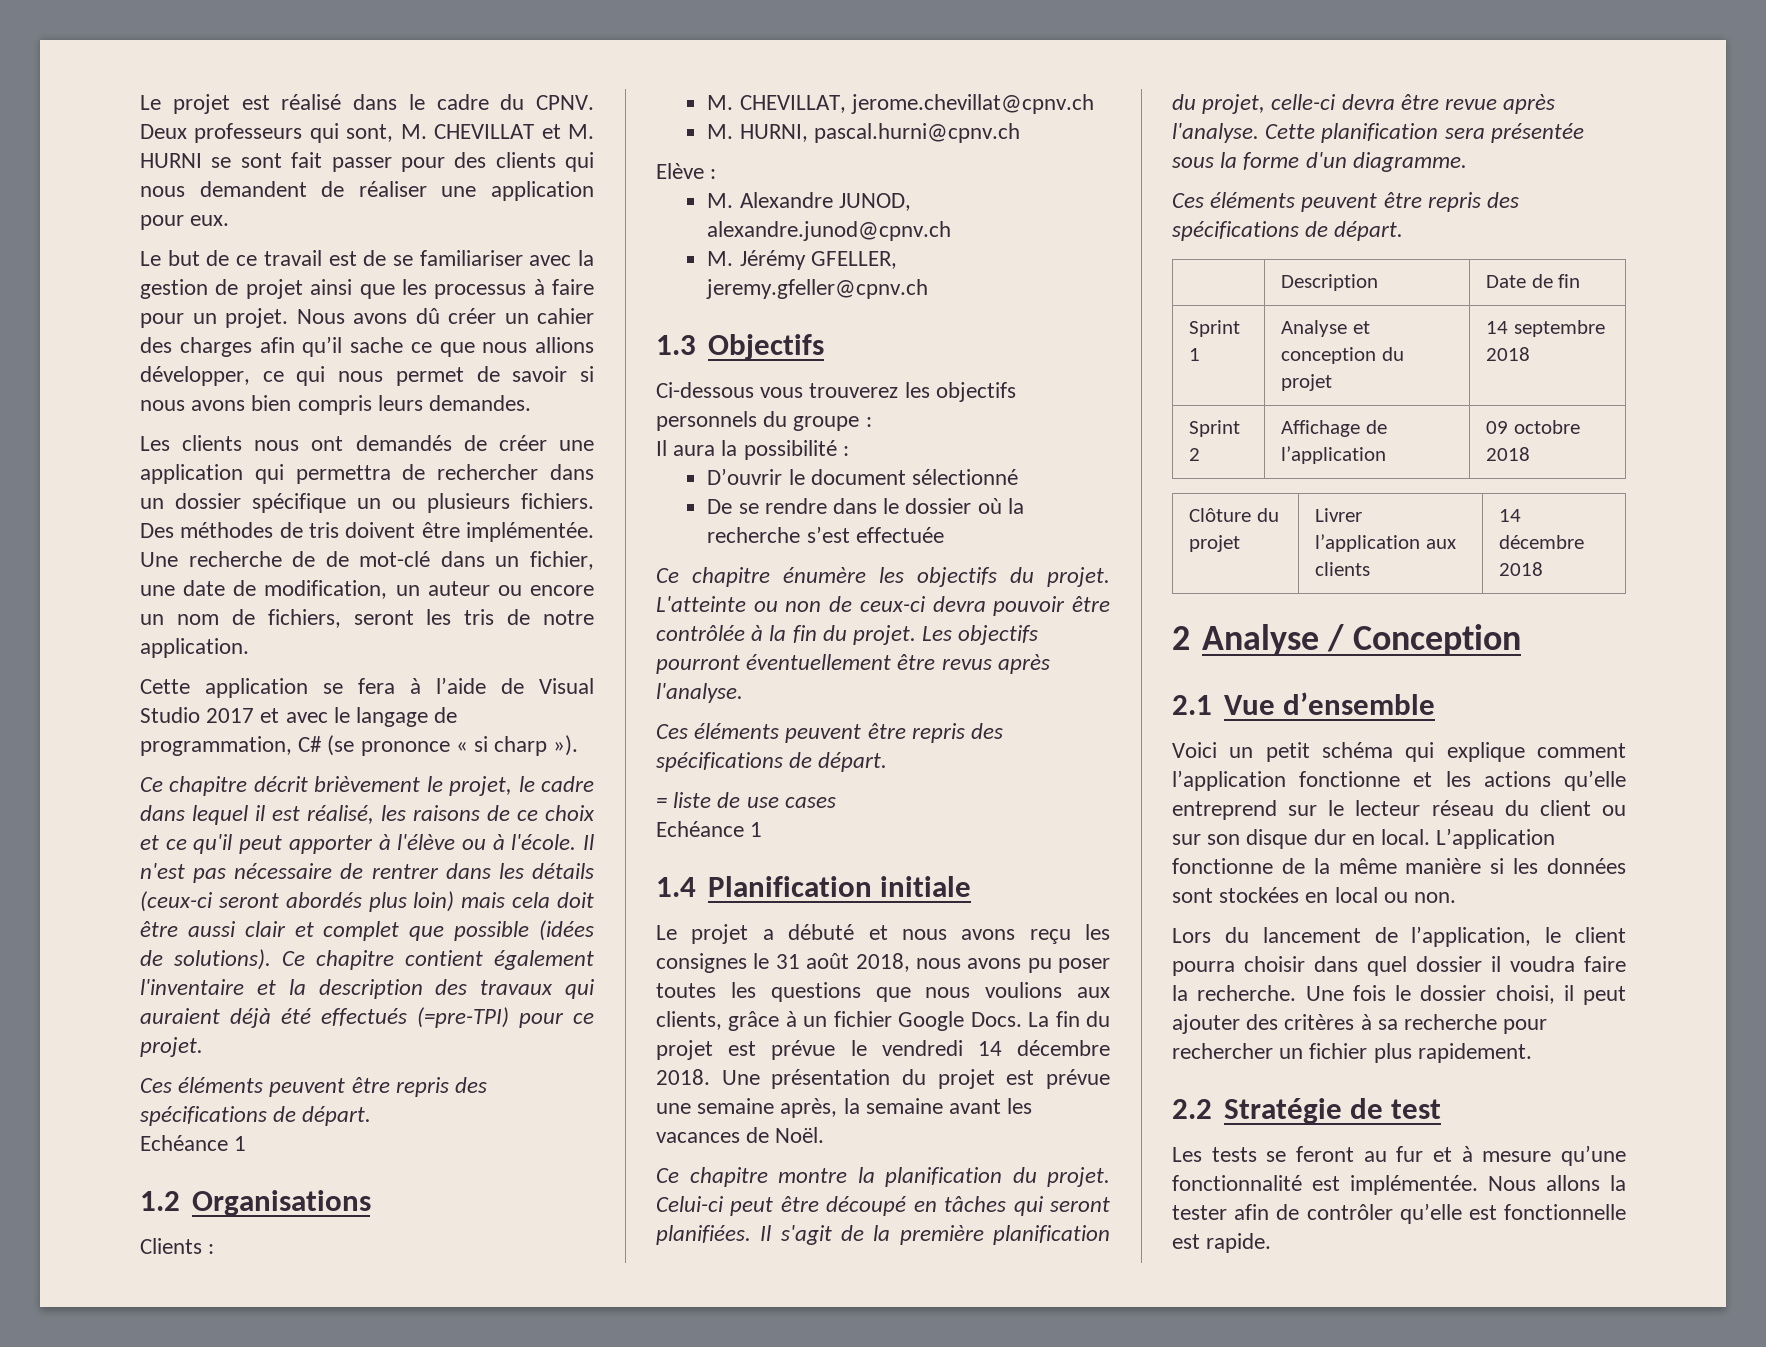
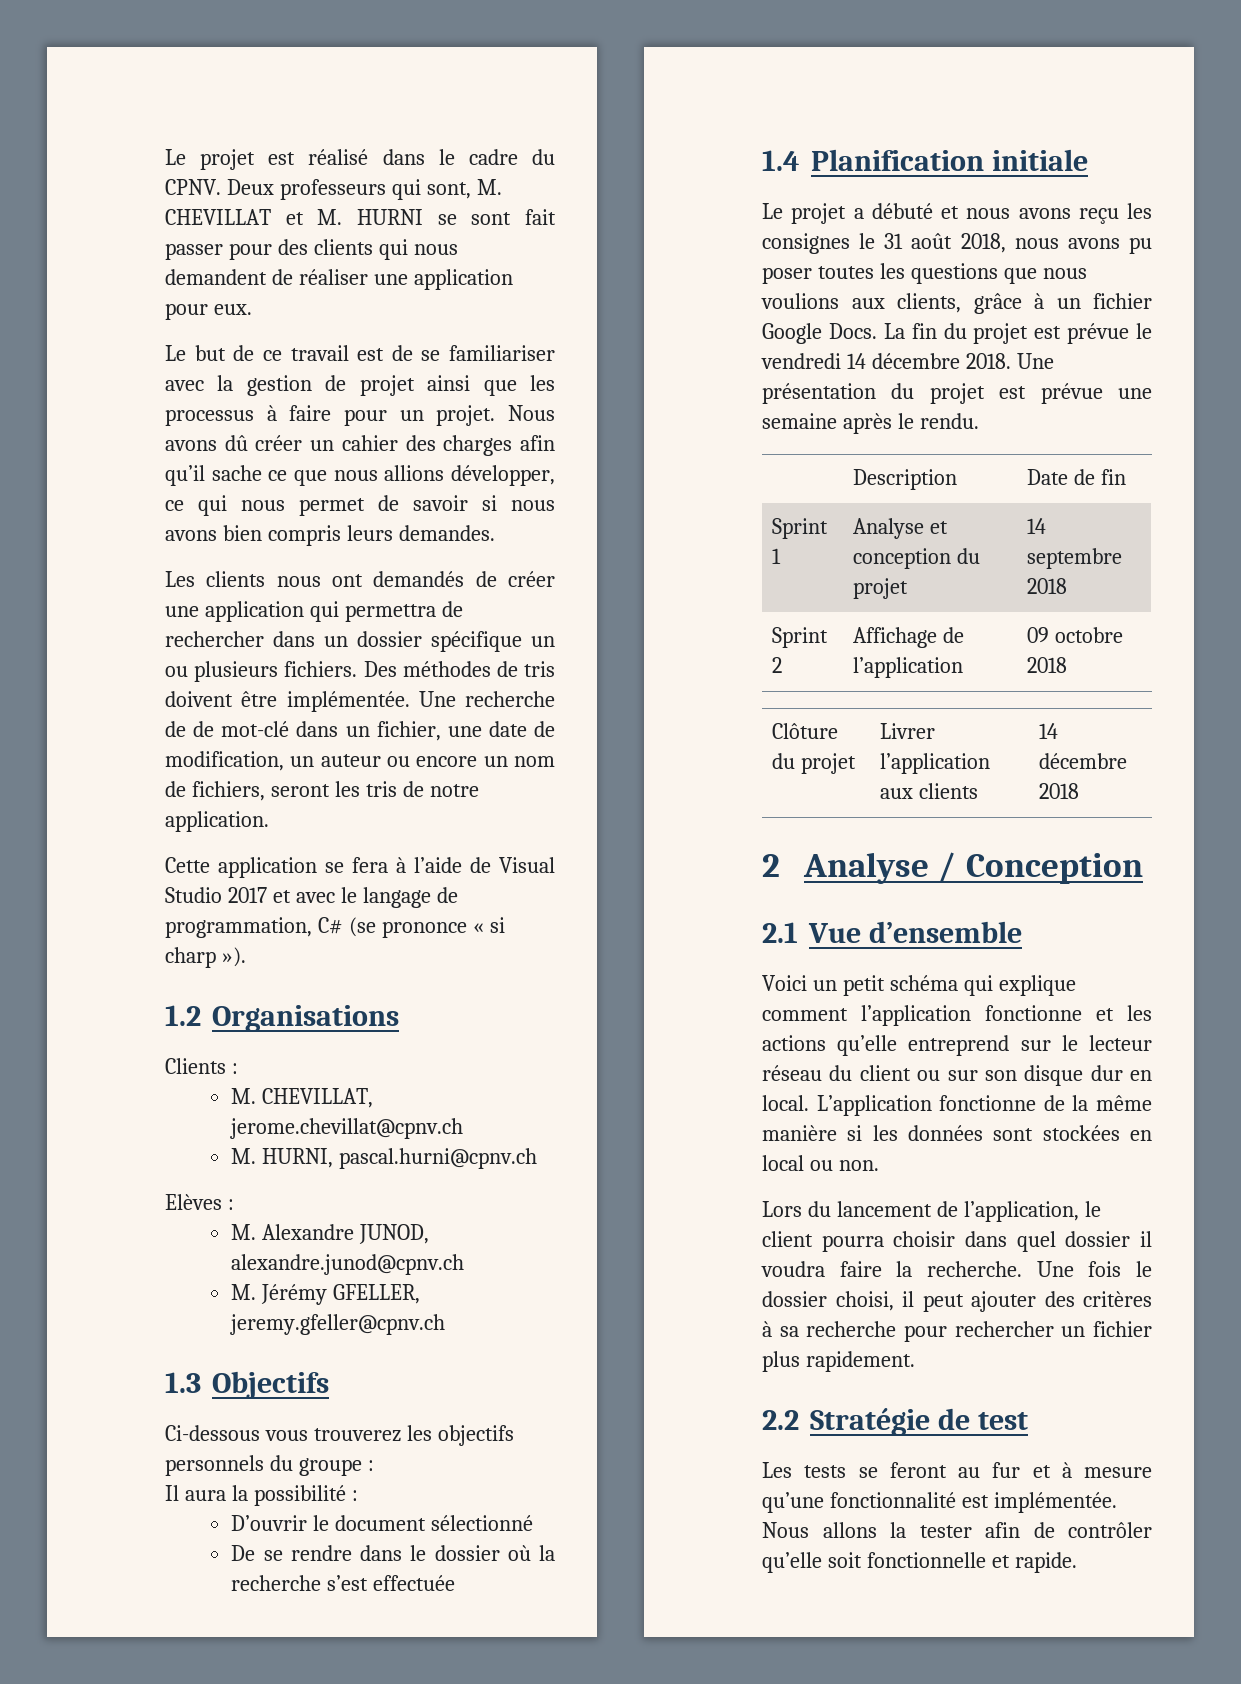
- Ce chapitre décrit brièvement le projet, le cadre dans lequel il est réalisé, les raisons de ce choix et ce qu'il peut apporter à l'élève ou à l'école. Il n'est pas nécessaire de rentrer dans les détails (ceux-ci seront abordés plus loin) mais cela doit être aussi clair et complet que possible (idées de solutions). Ce chapitre contient également l'inventaire et la description des travaux qui auraient déjà été effectués (=pre-TPI) pour ce projet.
- Ces éléments peuvent être repris des spécifications de départ.
- Echéance 1
- Elève :
+ Elèves :
- Ce chapitre énumère les objectifs du projet. L'atteinte ou non de ceux-ci devra pouvoir être contrôlée à la fin du projet. Les objectifs pourront éventuellement être revus après l'analyse.
- Ces éléments peuvent être repris des spécifications de départ.
- = liste de use cases
- Echéance 1
- Une présentation du projet est prévue une semaine après, la semaine avant les vacances de Noël.
- Ce chapitre montre la planification du projet. Celui-ci peut être découpé en tâches qui seront planifiées. Il s'agit de la première planification du projet, celle-ci devra être revue après l'analyse. Cette planification sera présentée sous la forme d'un diagramme.
- Ces éléments peuvent être repris des spécifications de départ.
+ Une présentation du projet est prévue une semaine après le rendu.
- Nous allons la tester afin de contrôler qu’elle est fonctionnelle est rapide.
+ Nous allons la tester afin de contrôler qu’elle soit fonctionnelle et rapide.

